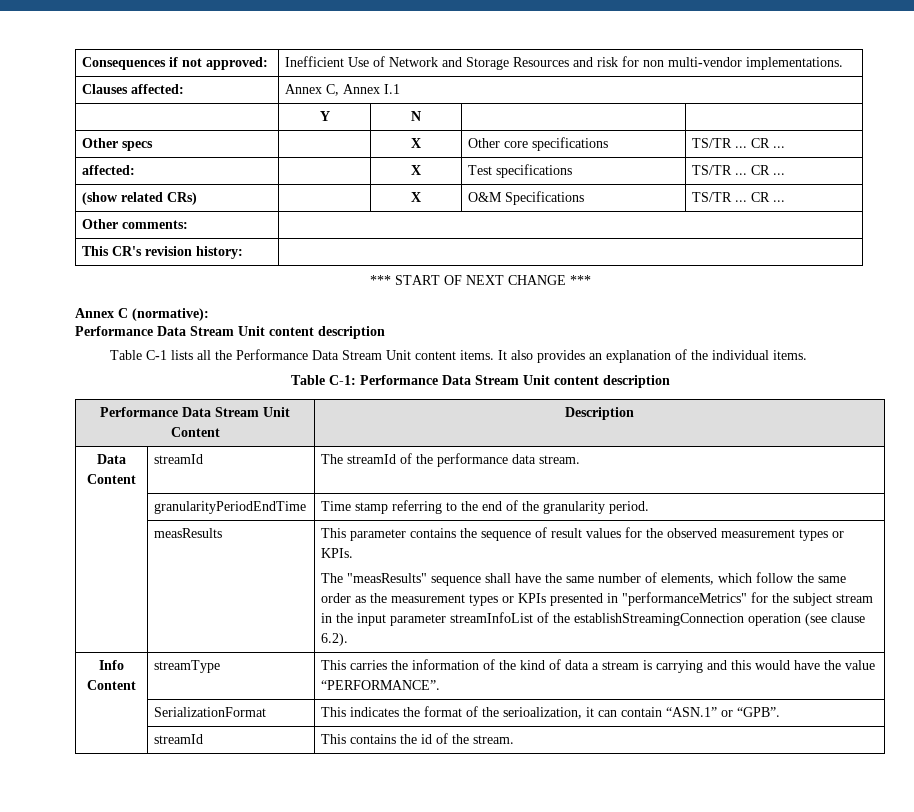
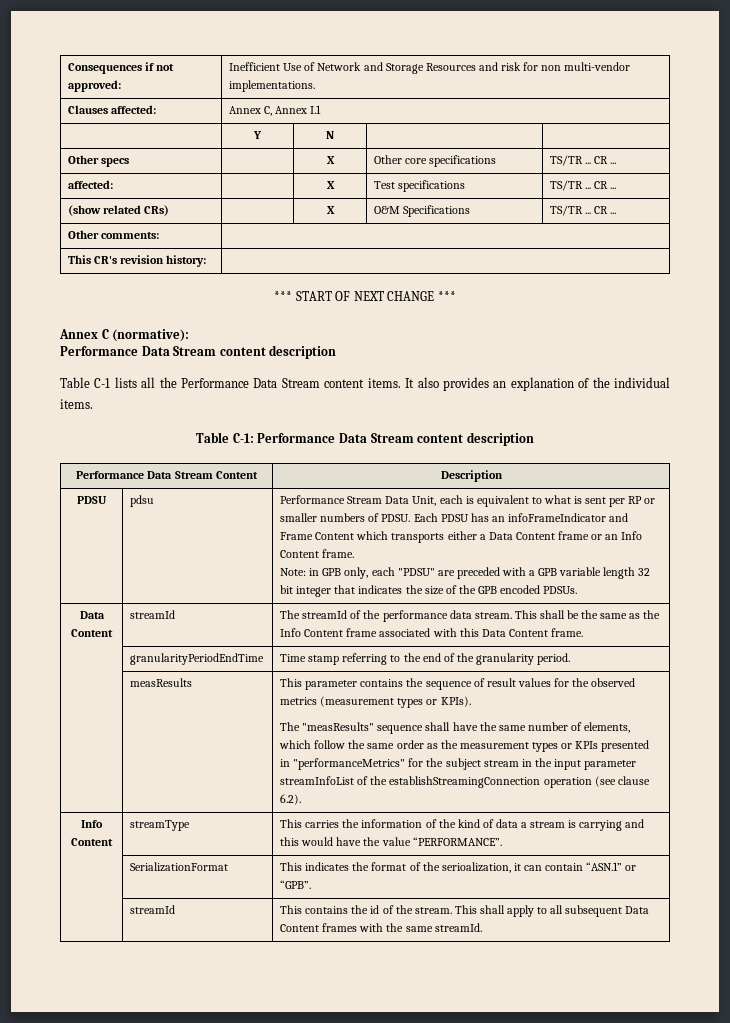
  Annex C (normative):
- Performance Data Stream Unit content description
+ Performance Data Stream content description
- Table C-1 lists all the Performance Data Stream Unit content items.
+ Table C-1 lists all the Performance Data Stream content items.
- Table C-1: Performance Data Stream Unit content description
+ Table C-1: Performance Data Stream content description
- Performance Data Stream Unit Content | Description
+ Performance Data Stream Content | Description
+ PDSU | pdsu | Performance Stream Data Unit, each is equivalent to what is sent per RP or smaller numbers of PDSU. Each PDSU has an infoFrameIndicator and Frame Content which transports either a Data Content frame or an Info Content frame.
+ Note: in GPB only, each "PDSU" are preceded with a GPB variable length 32 bit integer that indicates the size of the GPB encoded PDSUs.
- Data Content | streamId | The streamId of the performance data stream.
+ Data Content | streamId | The streamId of the performance data stream. This shall be the same as the Info Content frame associated with this Data Content frame.
- This parameter contains the sequence of result values for the observed measurement types or KPIs.
+ This parameter contains the sequence of result values for the observed metrics (measurement types or KPIs).
- | streamId | This contains the id of the stream.
+ | streamId | This contains the id of the stream. This shall apply to all subsequent Data Content frames with the same streamId.

